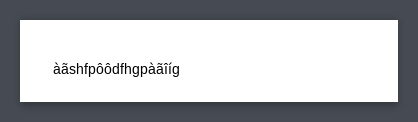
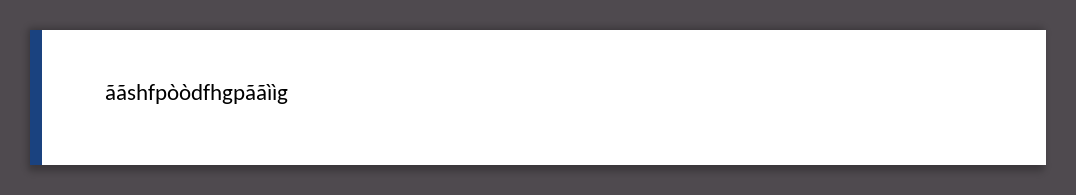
- àãshfpôôdfhgpàãîíg
+ ããshfpòòdfhgpããììg

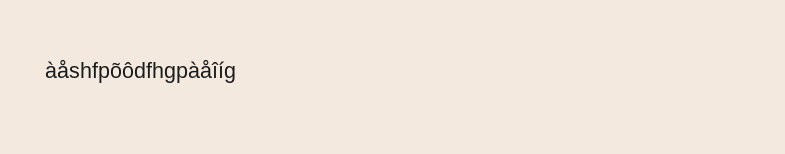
- ããshfpòòdfhgpããììg
+ àåshfpõôdfhgpàåîíg

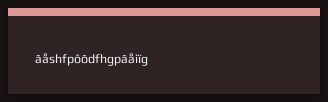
- àåshfpõôdfhgpàåîíg
+ ãåshfpôõdfhgpãåìïg

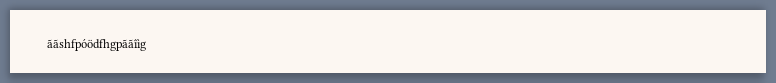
- ãåshfpôõdfhgpãåìïg
+ ããshfpóödfhgpããîìg

